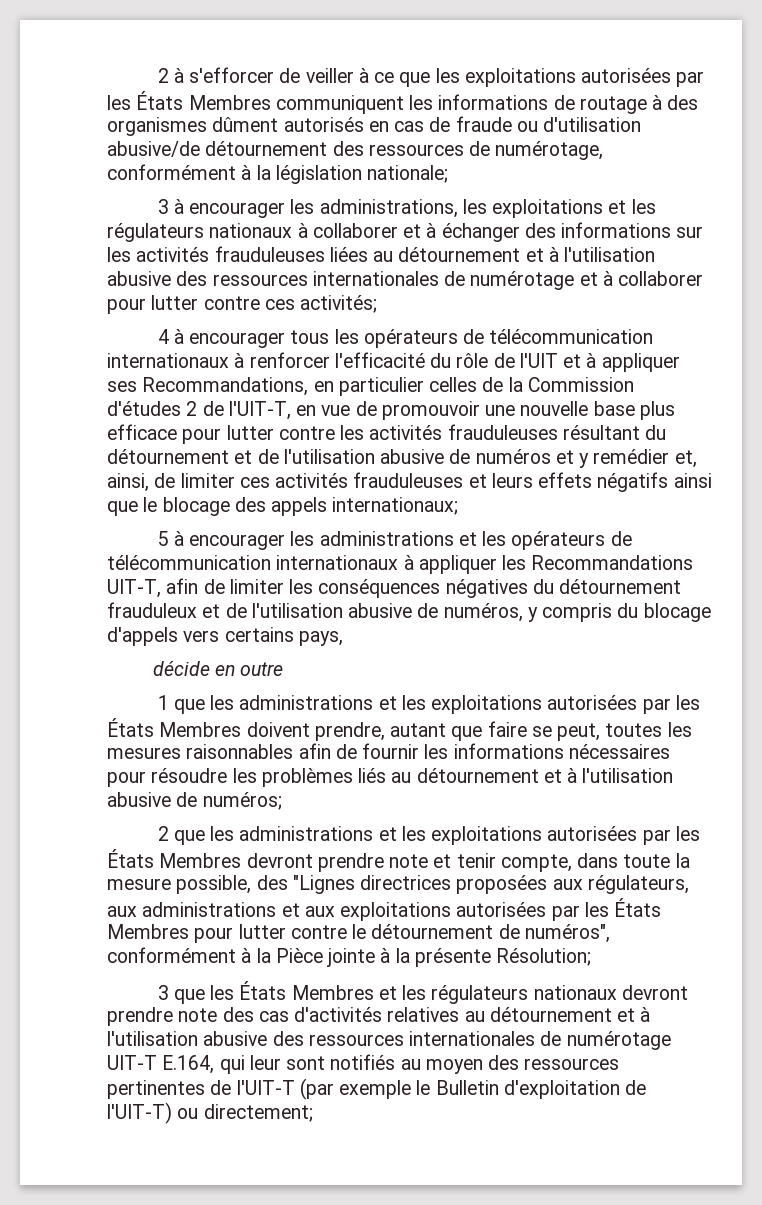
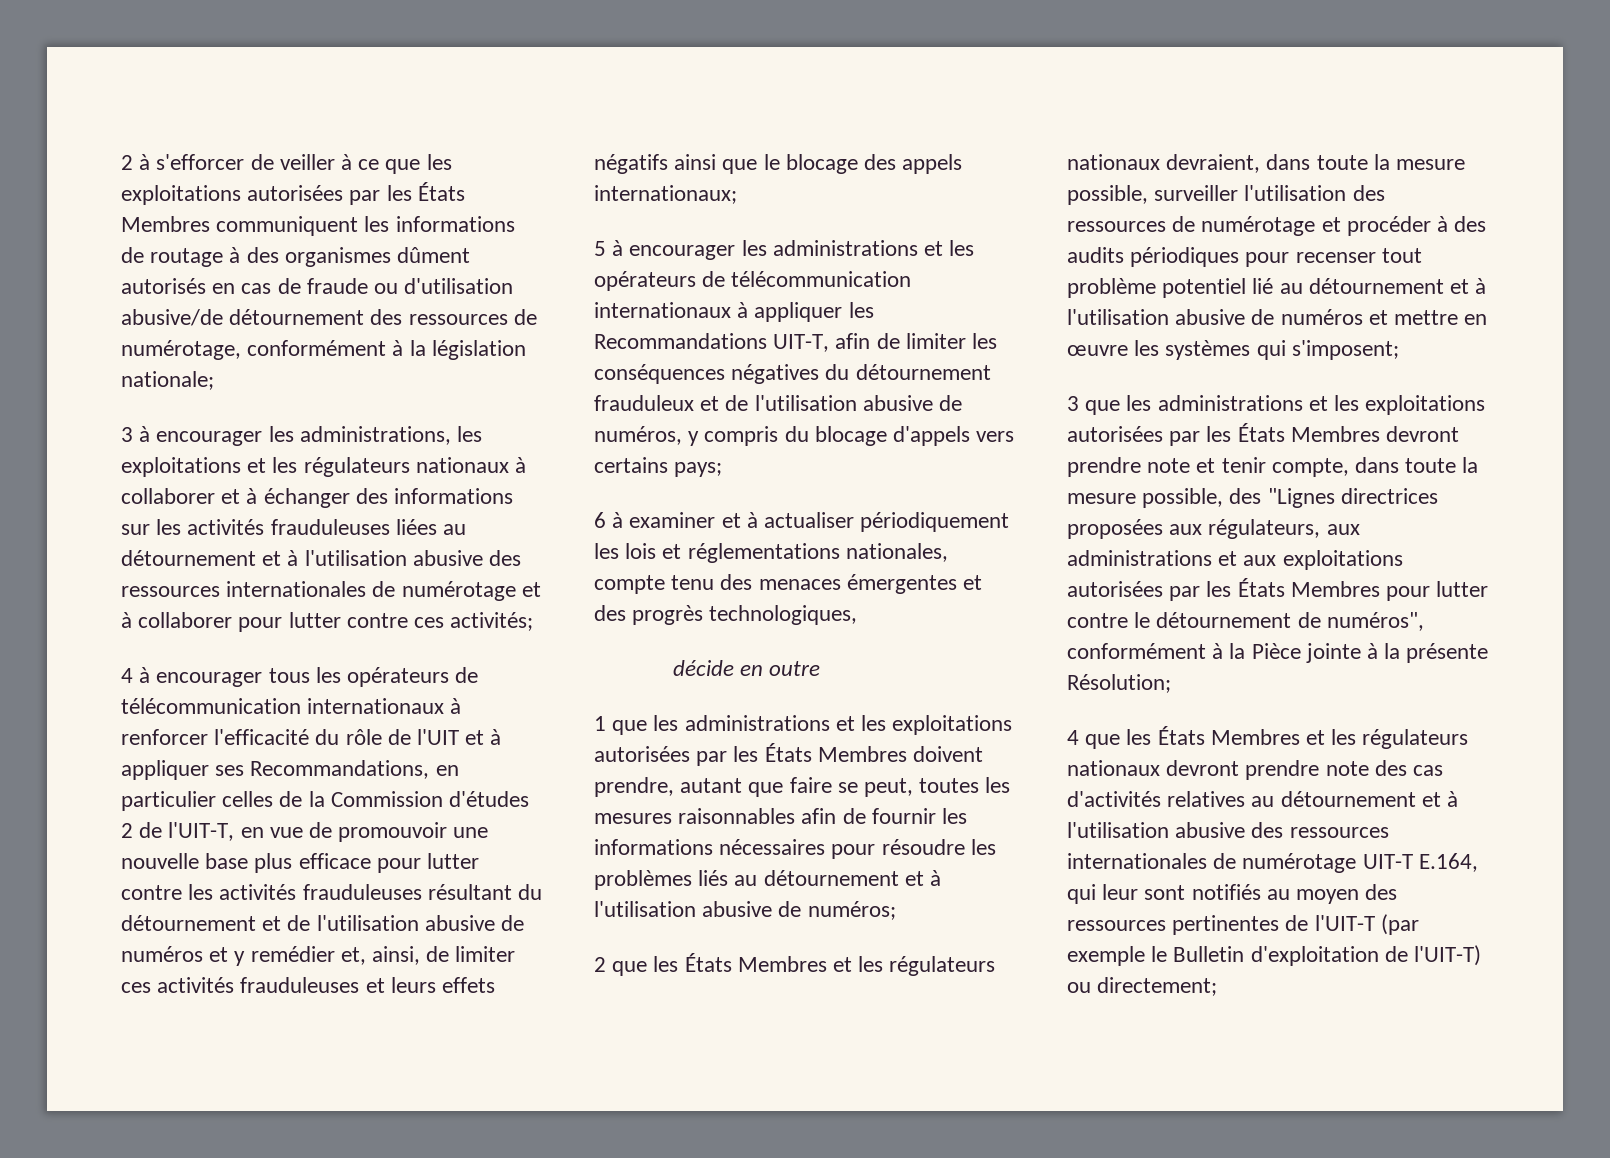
- 5 à encourager les administrations et les opérateurs de télécommunication internationaux à appliquer les Recommandations UIT-T, afin de limiter les conséquences négatives du détournement frauduleux et de l'utilisation abusive de numéros, y compris du blocage d'appels vers certains pays,
+ 5 à encourager les administrations et les opérateurs de télécommunication internationaux à appliquer les Recommandations UIT-T, afin de limiter les conséquences négatives du détournement frauduleux et de l'utilisation abusive de numéros, y compris du blocage d'appels vers certains pays;
+ 6 à examiner et à actualiser périodiquement les lois et réglementations nationales, compte tenu des menaces émergentes et des progrès technologiques,
- 2 que les administrations et les exploitations autorisées par les États Membres devront prendre note et tenir compte, dans toute la mesure possible, des "Lignes directrices proposées aux régulateurs, aux administrations et aux exploitations autorisées par les États Membres pour lutter contre le détournement de numéros", conformément à la Pièce jointe à la présente Résolution;
+ 2 que les États Membres et les régulateurs nationaux devraient, dans toute la mesure possible, surveiller l'utilisation des ressources de numérotage et procéder à des audits périodiques pour recenser tout problème potentiel lié au détournement et à l'utilisation abusive de numéros et mettre en œuvre les systèmes qui s'imposent;
+ 3 que les administrations et les exploitations autorisées par les États Membres devront prendre note et tenir compte, dans toute la mesure possible, des "Lignes directrices proposées aux régulateurs, aux administrations et aux exploitations autorisées par les États Membres pour lutter contre le détournement de numéros", conformément à la Pièce jointe à la présente Résolution;
- 3 que les États Membres et les régulateurs nationaux devront prendre note des cas d'activités relatives au détournement et à l'utilisation abusive des ressources internationales de numérotage UIT-T E.164, qui leur sont notifiés au moyen des ressources pertinentes de l'UIT-T (par exemple le Bulletin d'exploitation de l'UIT-T) ou directement;
+ 4 que les États Membres et les régulateurs nationaux devront prendre note des cas d'activités relatives au détournement et à l'utilisation abusive des ressources internationales de numérotage UIT-T E.164, qui leur sont notifiés au moyen des ressources pertinentes de l'UIT-T (par exemple le Bulletin d'exploitation de l'UIT-T) ou directement;

